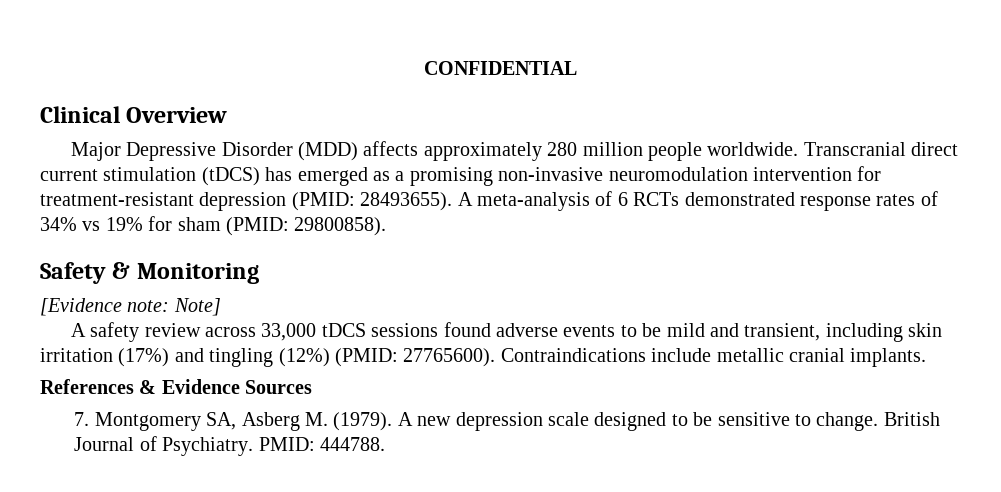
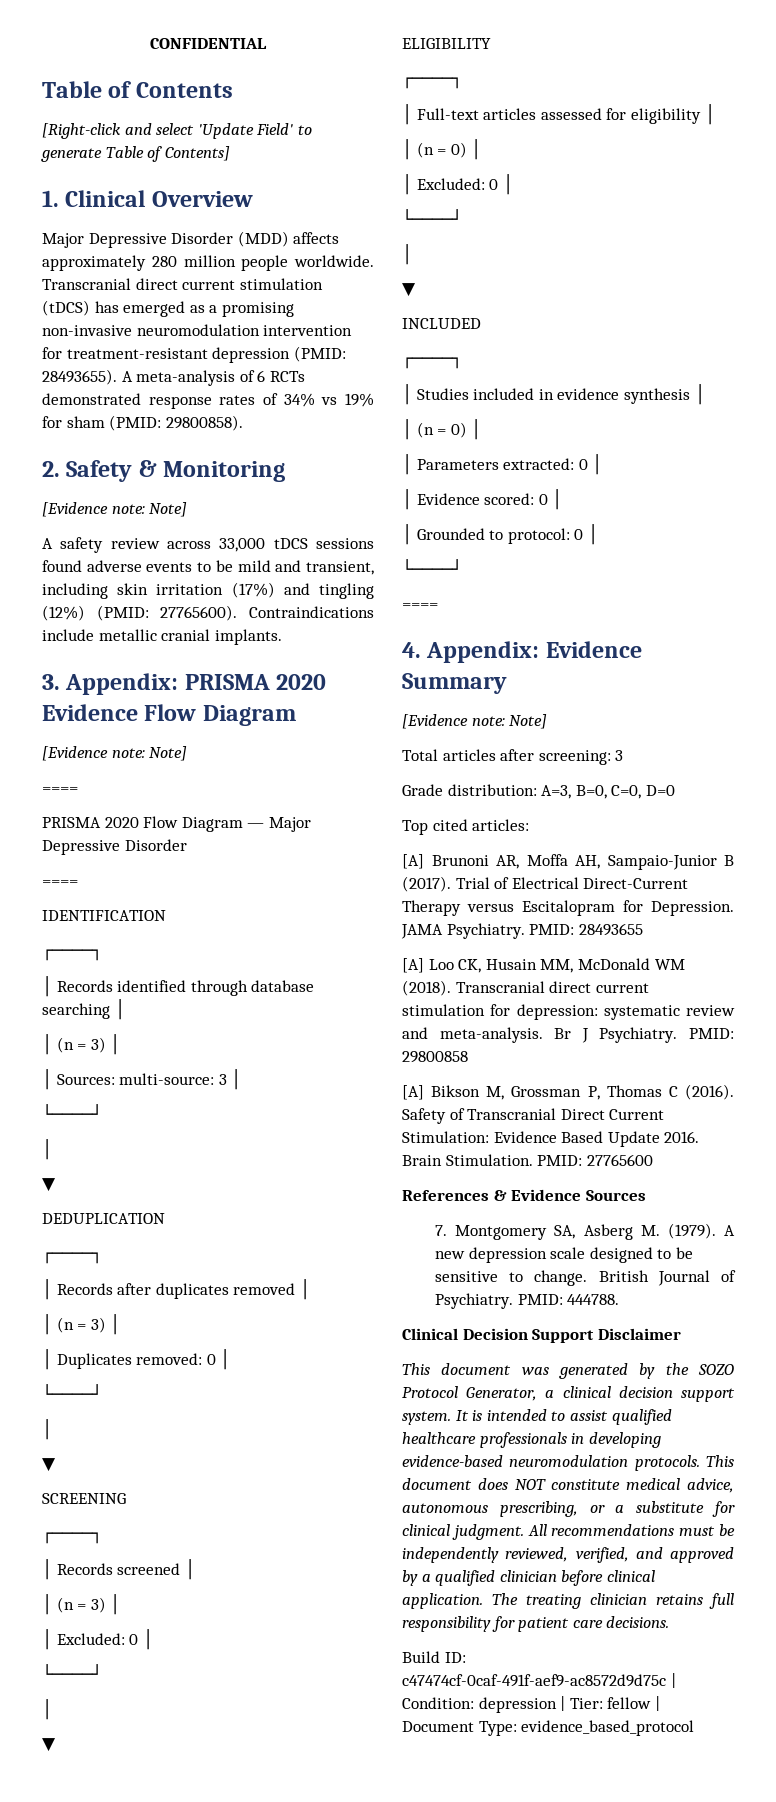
- Clinical Overview
+ Table of Contents
+ [Right-click and select 'Update Field' to generate Table of Contents]
+ 1. Clinical Overview
- Safety & Monitoring
+ 2. Safety & Monitoring
+ 3. Appendix: PRISMA 2020 Evidence Flow Diagram
+ [Evidence note: Note]
+ ====
+ PRISMA 2020 Flow Diagram — Major Depressive Disorder
+ ====
+ IDENTIFICATION
+ ┌────┐
+ │ Records identified through database searching │
+ │ (n = 3) │
+ │ Sources: multi-source: 3 │
+ └────┘
+ │
+ ▼
+ DEDUPLICATION
+ ┌────┐
+ │ Records after duplicates removed │
+ │ (n = 3) │
+ │ Duplicates removed: 0 │
+ └────┘
+ │
+ ▼
+ SCREENING
+ ┌────┐
+ │ Records screened │
+ │ (n = 3) │
+ │ Excluded: 0 │
+ └────┘
+ │
+ ▼
+ ELIGIBILITY
+ ┌────┐
+ │ Full-text articles assessed for eligibility │
+ │ (n = 0) │
+ │ Excluded: 0 │
+ └────┘
+ │
+ ▼
+ INCLUDED
+ ┌────┐
+ │ Studies included in evidence synthesis │
+ │ (n = 0) │
+ │ Parameters extracted: 0 │
+ │ Evidence scored: 0 │
+ │ Grounded to protocol: 0 │
+ └────┘
+ ====
+ 4. Appendix: Evidence Summary
+ [Evidence note: Note]
+ Total articles after screening: 3
+ Grade distribution: A=3, B=0, C=0, D=0
+ Top cited articles:
+ [A] Brunoni AR, Moffa AH, Sampaio-Junior B (2017). Trial of Electrical Direct-Current Therapy versus Escitalopram for Depression. JAMA Psychiatry. PMID: 28493655
+ [A] Loo CK, Husain MM, McDonald WM (2018). Transcranial direct current stimulation for depression: systematic review and meta-analysis. Br J Psychiatry. PMID: 29800858
+ [A] Bikson M, Grossman P, Thomas C (2016). Safety of Transcranial Direct Current Stimulation: Evidence Based Update 2016. Brain Stimulation. PMID: 27765600
+ Clinical Decision Support Disclaimer
+ This document was generated by the SOZO Protocol Generator, a clinical decision support system. It is intended to assist qualified healthcare professionals in developing evidence-based neuromodulation protocols. This document does NOT constitute medical advice, autonomous prescribing, or a substitute for clinical judgment. All recommendations must be independently reviewed, verified, and approved by a qualified clinician before clinical application. The treating clinician retains full responsibility for patient care decisions.
+ Build ID: c47474cf-0caf-491f-aef9-ac8572d9d75c | Condition: depression | Tier: fellow | Document Type: evidence_based_protocol

